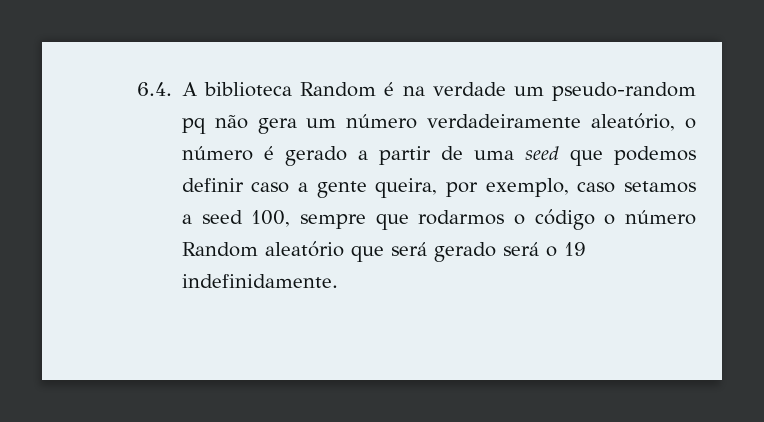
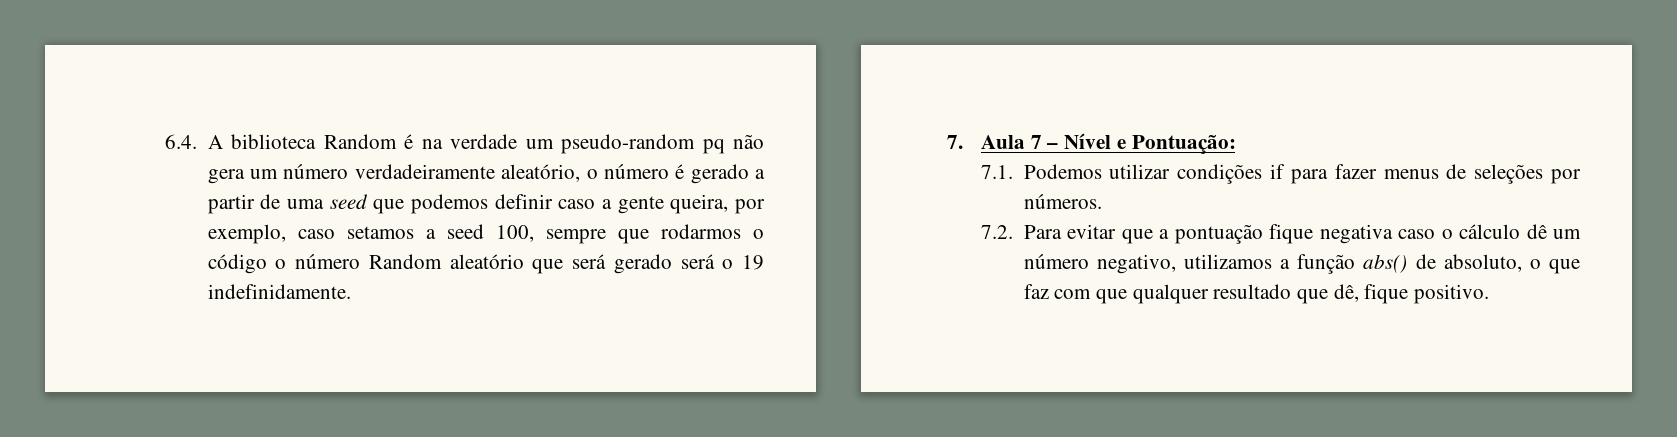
+ 7. Aula 7 – Nível e Pontuação:
+ 7.1. Podemos utilizar condições if para fazer menus de seleções por números.
+ 7.2. Para evitar que a pontuação fique negativa caso o cálculo dê um número negativo, utilizamos a função abs() de absoluto, o que faz com que qualquer resultado que dê, fique positivo.

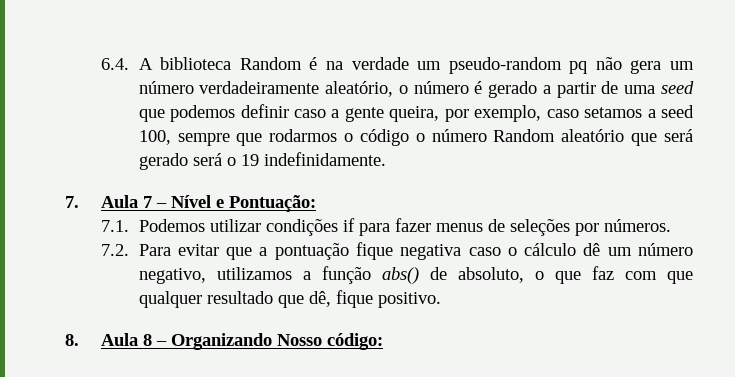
+ 8. Aula 8 – Organizando Nosso código:

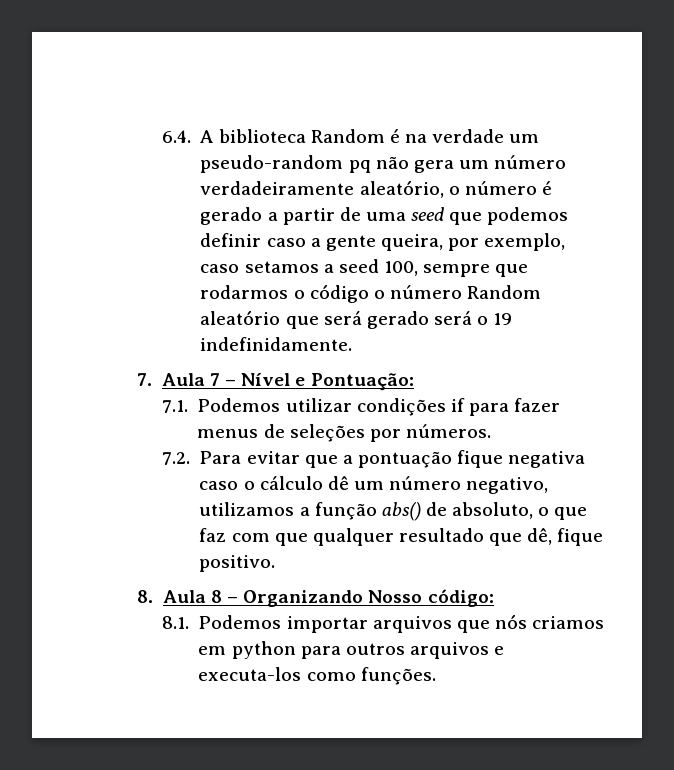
+ 8.1. Podemos importar arquivos que nós criamos em python para outros arquivos e executa-los como funções.

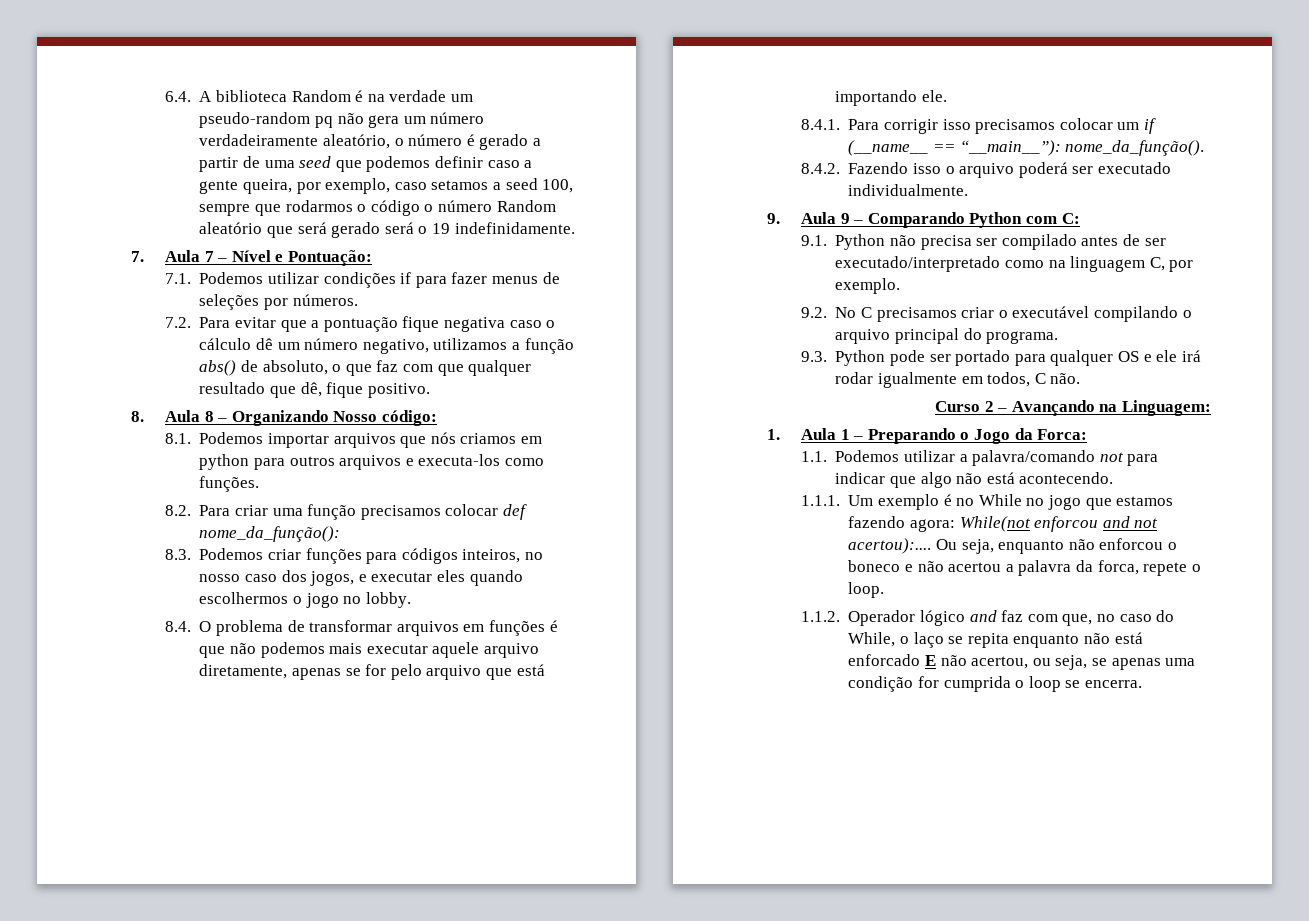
+ 8.2. Para criar uma função precisamos colocar def nome_da_função():
+ 8.3. Podemos criar funções para códigos inteiros, no nosso caso dos jogos, e executar eles quando escolhermos o jogo no lobby.
+ 8.4. O problema de transformar arquivos em funções é que não podemos mais executar aquele arquivo diretamente, apenas se for pelo arquivo que está importando ele.
+ 8.4.1. Para corrigir isso precisamos colocar um if (__name__ == “__main__”): nome_da_função().
+ 8.4.2. Fazendo isso o arquivo poderá ser executado individualmente.
+ 9. Aula 9 – Comparando Python com C:
+ 9.1. Python não precisa ser compilado antes de ser executado/interpretado como na linguagem C, por exemplo.
+ 9.2. No C precisamos criar o executável compilando o arquivo principal do programa.
+ 9.3. Python pode ser portado para qualquer OS e ele irá rodar igualmente em todos, C não.
+ Curso 2 – Avançando na Linguagem:
+ 1. Aula 1 – Preparando o Jogo da Forca:
+ 1.1. Podemos utilizar a palavra/comando not para indicar que algo não está acontecendo.
+ 1.1.1. Um exemplo é no While no jogo que estamos fazendo agora: While(not enforcou and not acertou):.... Ou seja, enquanto não enforcou o boneco e não acertou a palavra da forca, repete o loop.
+ 1.1.2. Operador lógico and faz com que, no caso do While, o laço se repita enquanto não está enforcado E não acertou, ou seja, se apenas uma condição for cumprida o loop se encerra.

